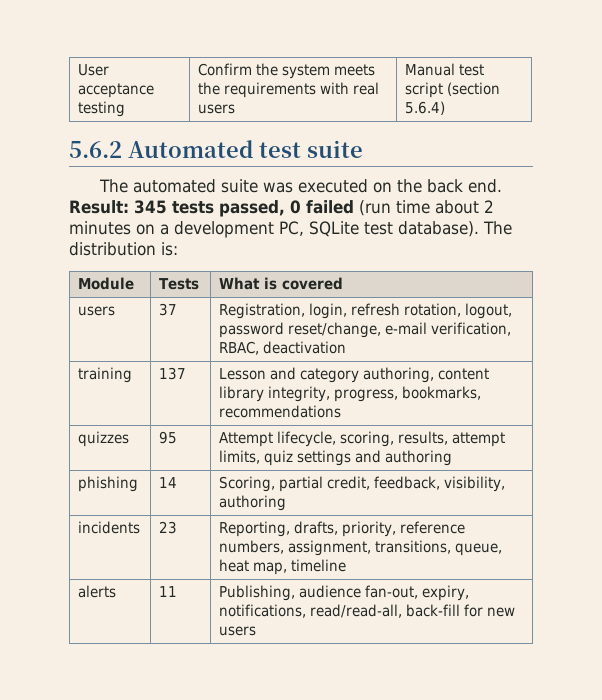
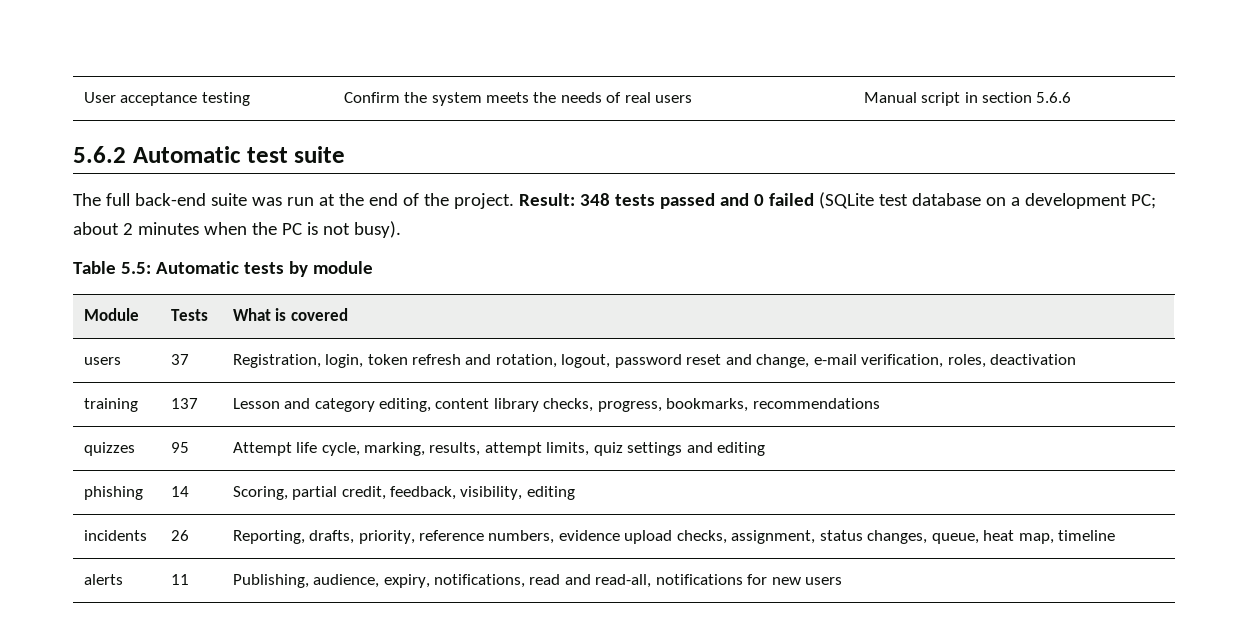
- User acceptance testing | Confirm the system meets the requirements with real users | Manual test script (section 5.6.4)
+ User acceptance testing | Confirm the system meets the needs of real users | Manual script in section 5.6.6
- 5.6.2 Automated test suite
+ 5.6.2 Automatic test suite
- The automated suite was executed on the back end. Result: 345 tests passed, 0 failed (run time about 2 minutes on a development PC, SQLite test database). The distribution is:
+ The full back-end suite was run at the end of the project. Result: 348 tests passed and 0 failed (SQLite test database on a development PC; about 2 minutes when the PC is not busy).
+ Table 5.5: Automatic tests by module
- users | 37 | Registration, login, refresh rotation, logout, password reset/change, e-mail verification, RBAC, deactivation
+ users | 37 | Registration, login, token refresh and rotation, logout, password reset and change, e-mail verification, roles, deactivation
- training | 137 | Lesson and category authoring, content library integrity, progress, bookmarks, recommendations
+ training | 137 | Lesson and category editing, content library checks, progress, bookmarks, recommendations
- quizzes | 95 | Attempt lifecycle, scoring, results, attempt limits, quiz settings and authoring
+ quizzes | 95 | Attempt life cycle, marking, results, attempt limits, quiz settings and editing
- phishing | 14 | Scoring, partial credit, feedback, visibility, authoring
+ phishing | 14 | Scoring, partial credit, feedback, visibility, editing
- incidents | 23 | Reporting, drafts, priority, reference numbers, assignment, transitions, queue, heat map, timeline
+ incidents | 26 | Reporting, drafts, priority, reference numbers, evidence upload checks, assignment, status changes, queue, heat map, timeline
- alerts | 11 | Publishing, audience fan-out, expiry, notifications, read/read-all, back-fill for new users
+ alerts | 11 | Publishing, audience, expiry, notifications, read and read-all, notifications for new users

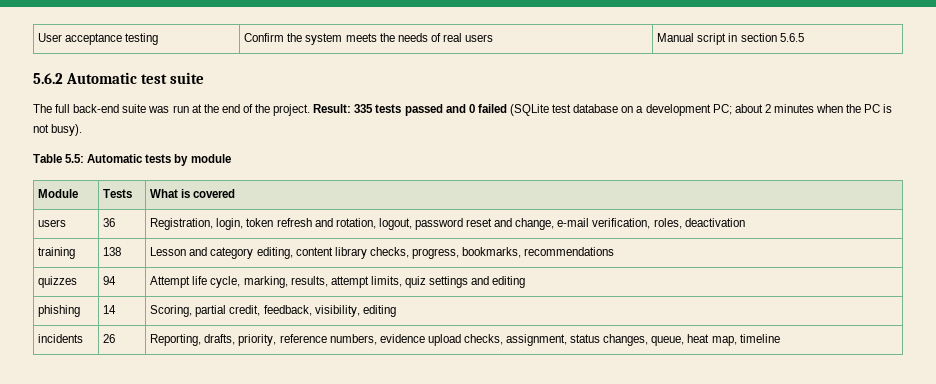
- User acceptance testing | Confirm the system meets the needs of real users | Manual script in section 5.6.6
+ User acceptance testing | Confirm the system meets the needs of real users | Manual script in section 5.6.5
- Result: 348 tests passed and 0 failed (SQLite test database on a development PC; about 2 minutes when the PC is not busy).
+ Result: 335 tests passed and 0 failed (SQLite test database on a development PC; about 2 minutes when the PC is not busy).
- users | 37 | Registration, login, token refresh and rotation, logout, password reset and change, e-mail verification, roles, deactivation
+ users | 36 | Registration, login, token refresh and rotation, logout, password reset and change, e-mail verification, roles, deactivation
- training | 137 | Lesson and category editing, content library checks, progress, bookmarks, recommendations
+ training | 138 | Lesson and category editing, content library checks, progress, bookmarks, recommendations
- quizzes | 95 | Attempt life cycle, marking, results, attempt limits, quiz settings and editing
+ quizzes | 94 | Attempt life cycle, marking, results, attempt limits, quiz settings and editing
- alerts | 11 | Publishing, audience, expiry, notifications, read and read-all, notifications for new users

